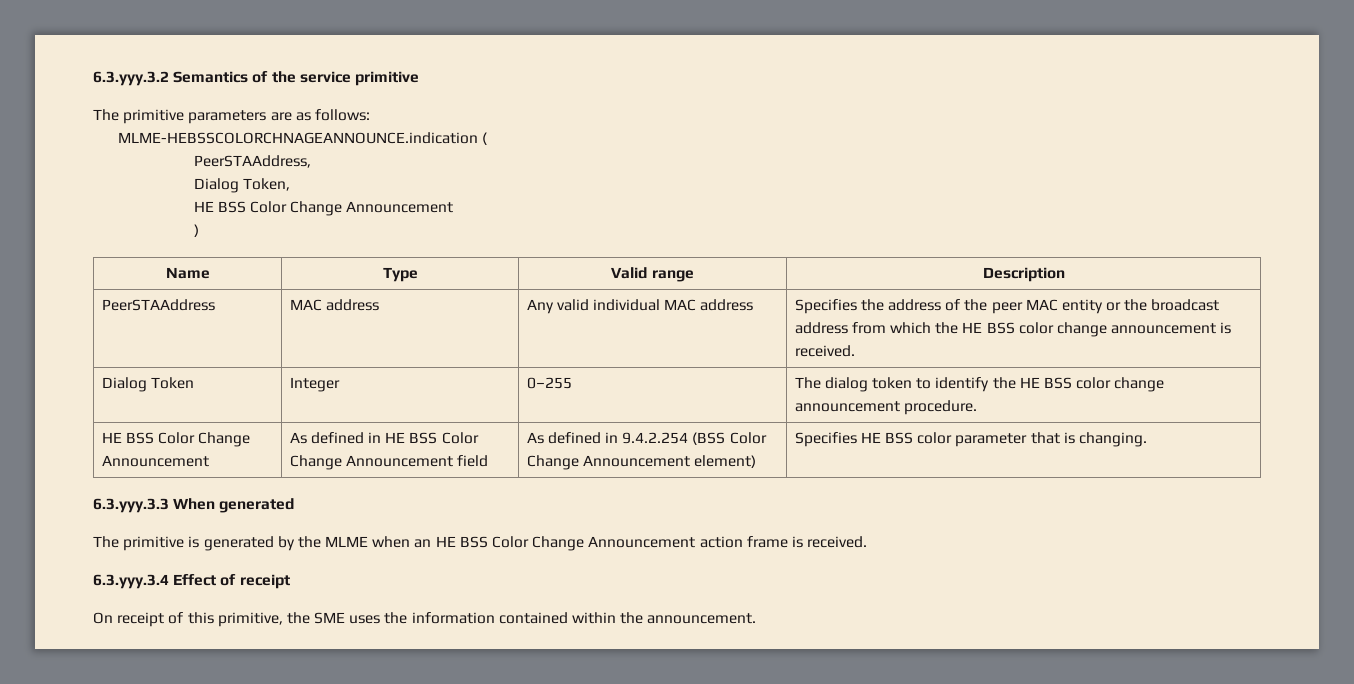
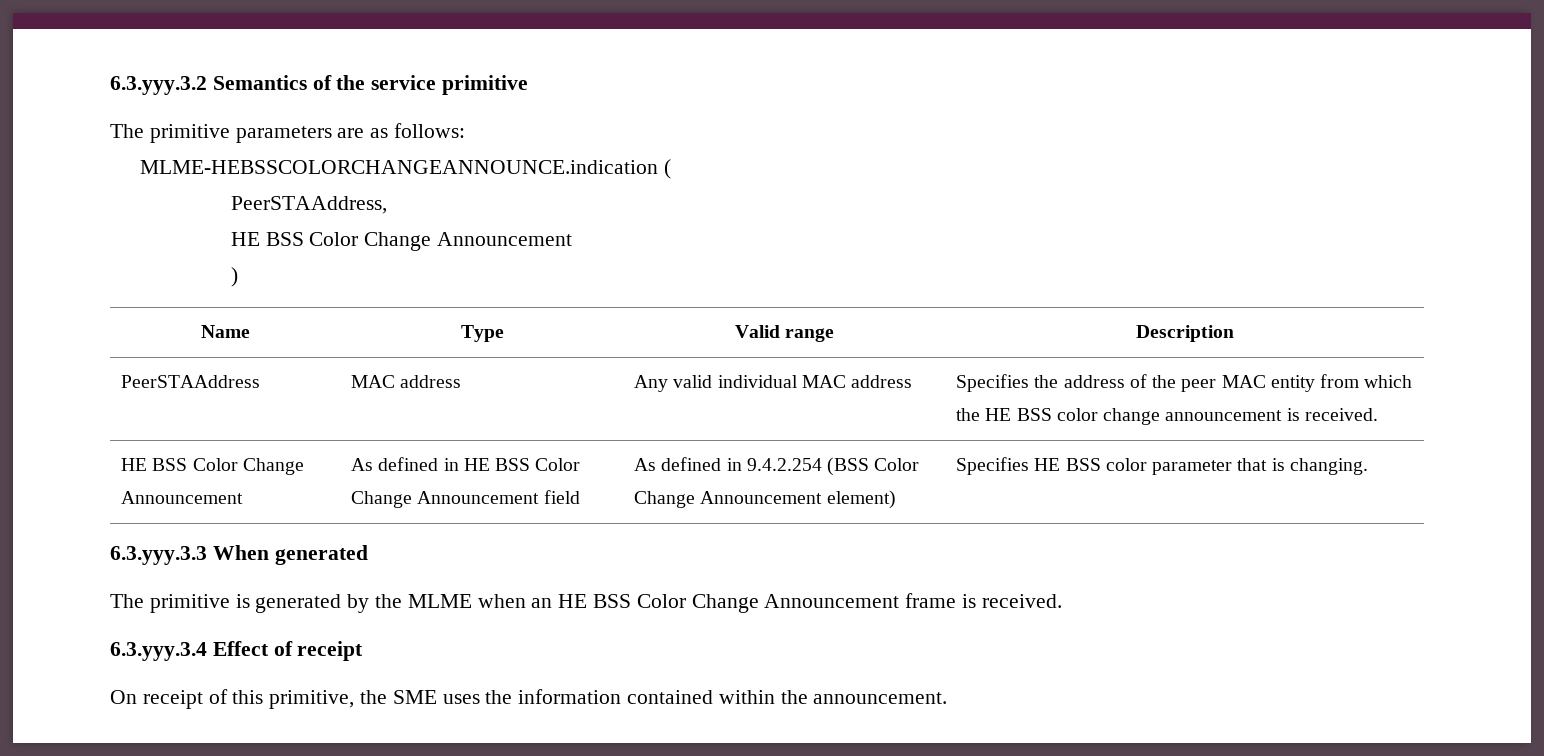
- MLME-HEBSSCOLORCHNAGEANNOUNCE.indication (
+ MLME-HEBSSCOLORCHANGEANNOUNCE.indication (
- Dialog Token,
- PeerSTAAddress | MAC address | Any valid individual MAC address | Specifies the address of the peer MAC entity or the broadcast address from which the HE BSS color change announcement is received.
+ PeerSTAAddress | MAC address | Any valid individual MAC address | Specifies the address of the peer MAC entity from which the HE BSS color change announcement is received.
- Dialog Token | Integer | 0–255 | The dialog token to identify the HE BSS color change announcement procedure.
- The primitive is generated by the MLME when an HE BSS Color Change Announcement action frame is received.
+ The primitive is generated by the MLME when an HE BSS Color Change Announcement frame is received.

